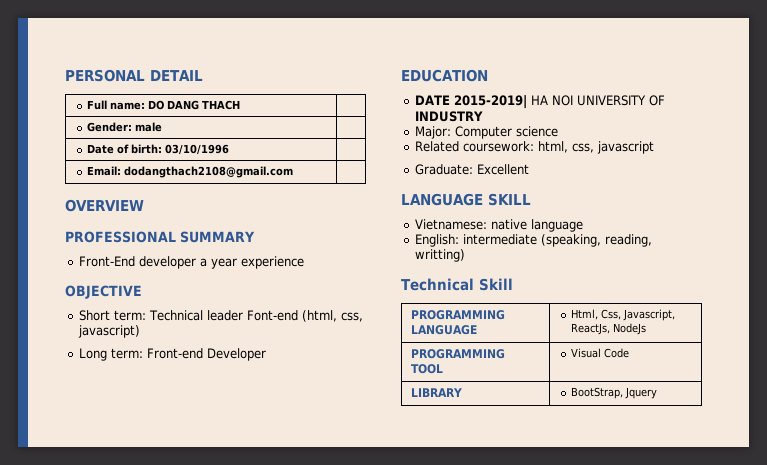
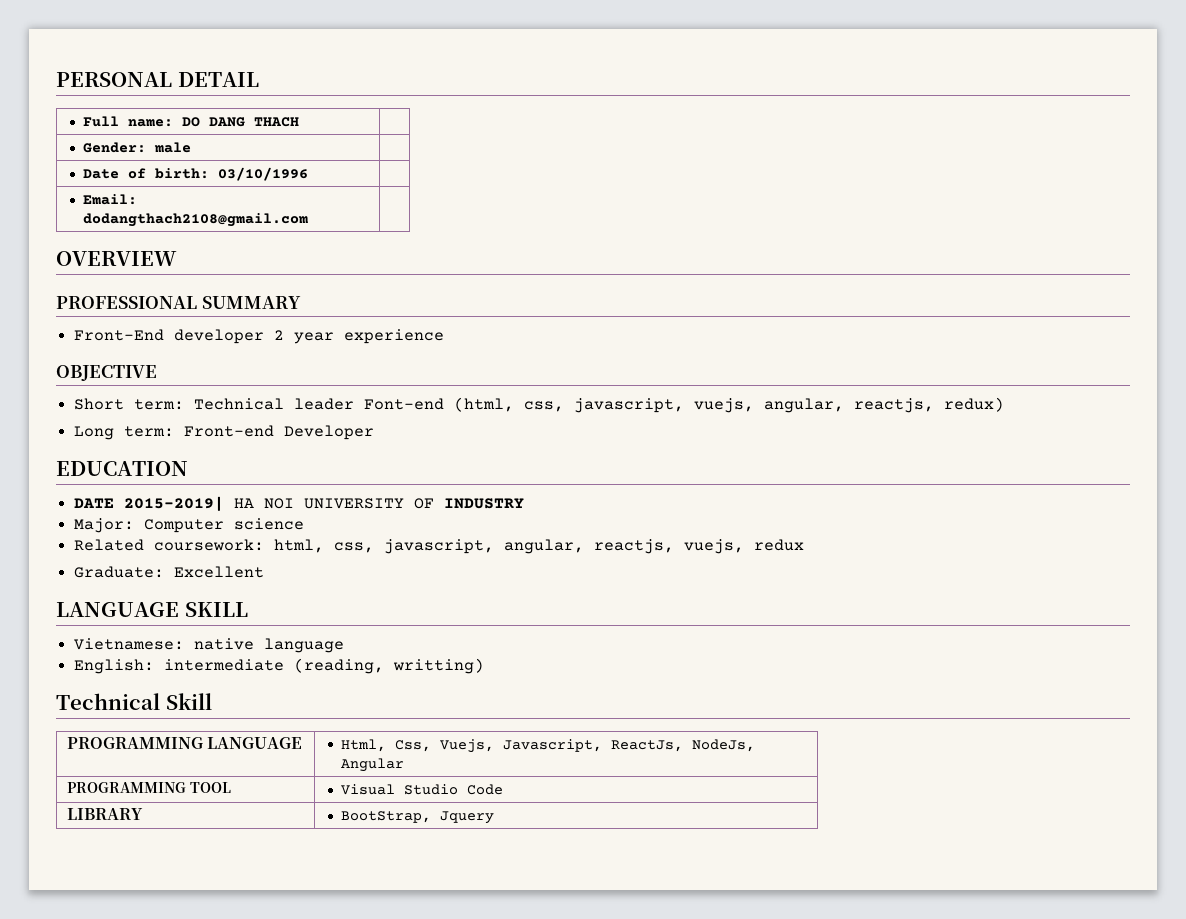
- Front-End developer a year experience
+ Front-End developer 2 year experience
- Short term: Technical leader Font-end (html, css, javascript)
+ Short term: Technical leader Font-end (html, css, javascript, vuejs, angular, reactjs, redux)
- Related coursework: html, css, javascript
+ Related coursework: html, css, javascript, angular, reactjs, vuejs, redux
- English: intermediate (speaking, reading, writting)
+ English: intermediate (reading, writting)
- PROGRAMMING LANGUAGE | Html, Css, Javascript, ReactJs, NodeJs
+ PROGRAMMING LANGUAGE | Html, Css, Vuejs, Javascript, ReactJs, NodeJs, Angular
- PROGRAMMING TOOL | Visual Code
+ PROGRAMMING TOOL | Visual Studio Code

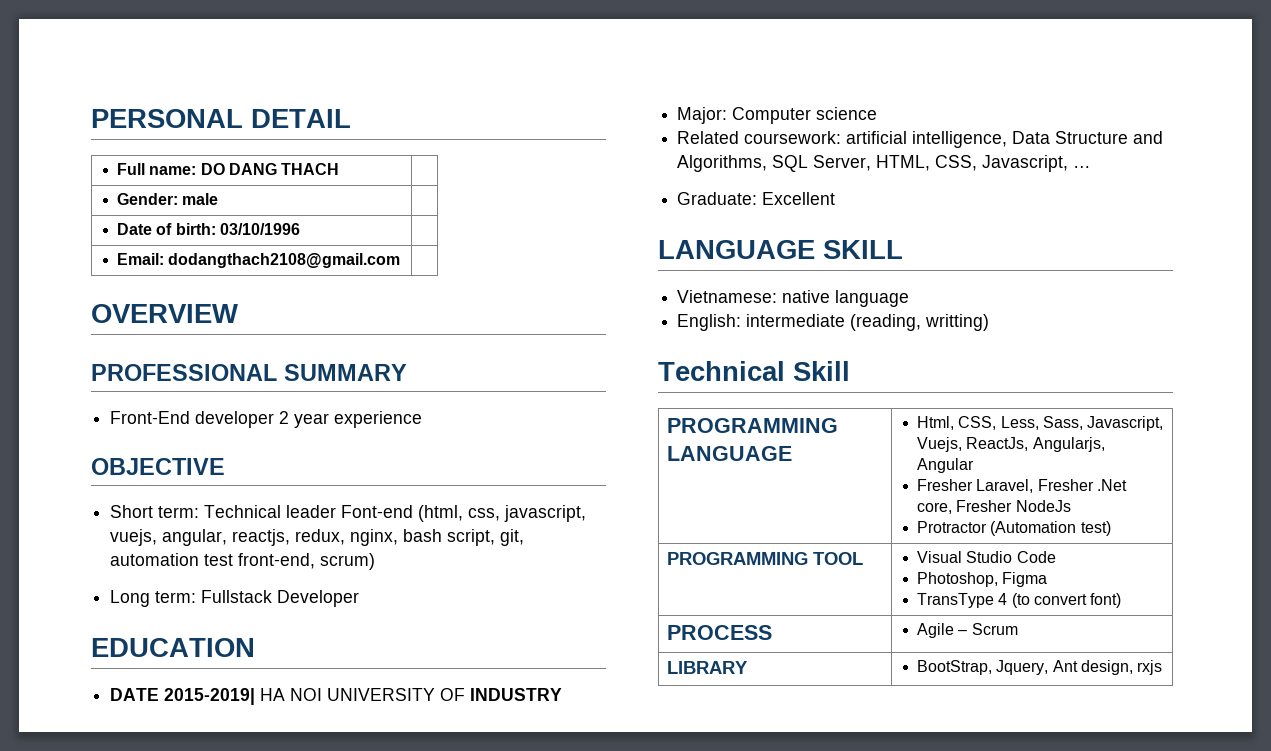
- Short term: Technical leader Font-end (html, css, javascript, vuejs, angular, reactjs, redux)
+ Short term: Technical leader Font-end (html, css, javascript, vuejs, angular, reactjs, redux, nginx, bash script, git, automation test front-end, scrum)
- Long term: Front-end Developer
+ Long term: Fullstack Developer
- Related coursework: html, css, javascript, angular, reactjs, vuejs, redux
+ Related coursework: artificial intelligence, Data Structure and Algorithms, SQL Server, HTML, CSS, Javascript, …
- PROGRAMMING LANGUAGE | Html, Css, Vuejs, Javascript, ReactJs, NodeJs, Angular
+ PROGRAMMING LANGUAGE | Html, CSS, Less, Sass, Javascript, Vuejs, ReactJs, Angularjs, Angular
+ Fresher Laravel, Fresher .Net core, Fresher NodeJs
+ Protractor (Automation test)
  PROGRAMMING TOOL | Visual Studio Code
- LIBRARY | BootStrap, Jquery
+ Photoshop, Figma
+ TransType 4 (to convert font)
+ PROCESS | Agile – Scrum
+ LIBRARY | BootStrap, Jquery, Ant design, rxjs

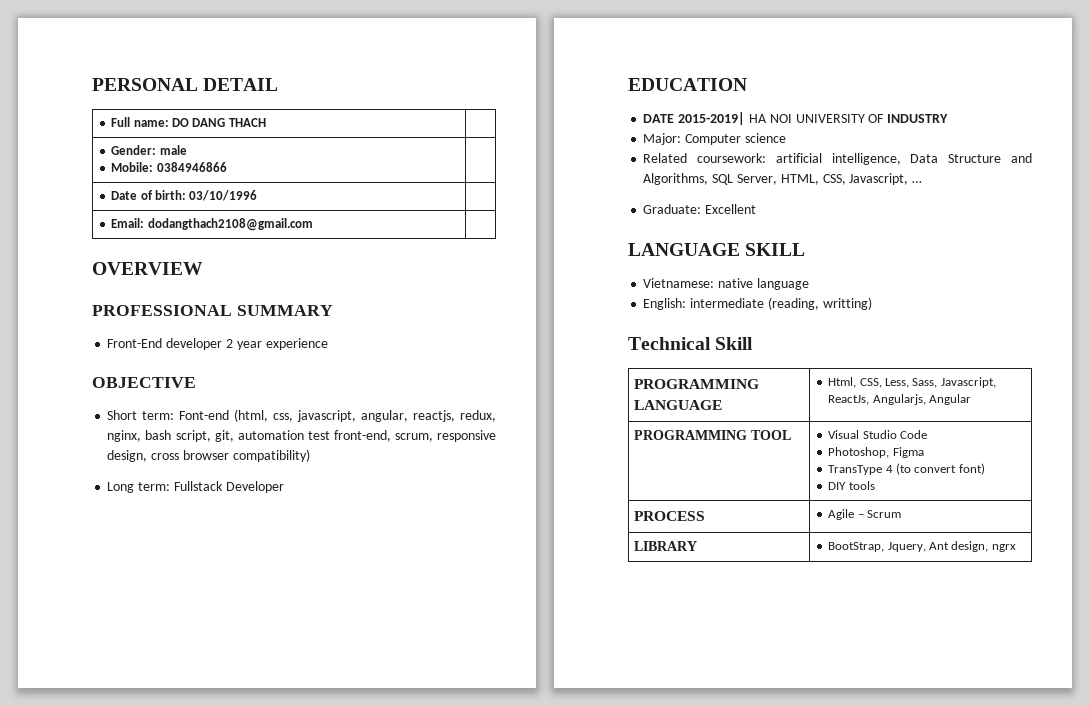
- Gender: male |
+ Gender: male
+ Mobile: 0384946866 |
- Short term: Technical leader Font-end (html, css, javascript, vuejs, angular, reactjs, redux, nginx, bash script, git, automation test front-end, scrum)
+ Short term: Font-end (html, css, javascript, angular, reactjs, redux, nginx, bash script, git, automation test front-end, scrum, responsive design, cross browser compatibility)
- PROGRAMMING LANGUAGE | Html, CSS, Less, Sass, Javascript, Vuejs, ReactJs, Angularjs, Angular
- Fresher Laravel, Fresher .Net core, Fresher NodeJs
- Protractor (Automation test)
+ PROGRAMMING LANGUAGE | Html, CSS, Less, Sass, Javascript, ReactJs, Angularjs, Angular
  PROGRAMMING TOOL | Visual Studio Code
  Photoshop, Figma
  TransType 4 (to convert font)
+ DIY tools
- LIBRARY | BootStrap, Jquery, Ant design, rxjs
+ LIBRARY | BootStrap, Jquery, Ant design, ngrx

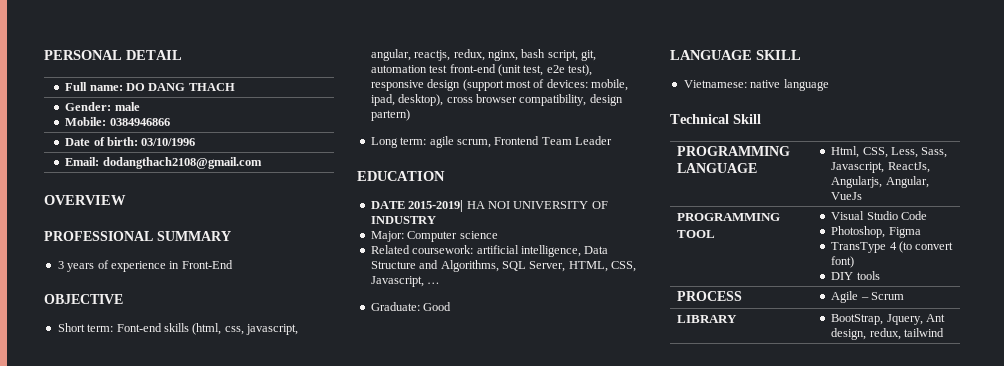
- Front-End developer 2 year experience
+ 3 years of experience in Front-End
- Short term: Font-end (html, css, javascript, angular, reactjs, redux, nginx, bash script, git, automation test front-end, scrum, responsive design, cross browser compatibility)
- Long term: Fullstack Developer
+ Short term: Font-end skills (html, css, javascript, angular, reactjs, redux, nginx, bash script, git, automation test front-end (unit test, e2e test), responsive design (support most of devices: mobile, ipad, desktop), cross browser compatibility, design partern)
+ Long term: agile scrum, Frontend Team Leader
- Graduate: Excellent
+ Graduate: Good
- English: intermediate (reading, writting)
- PROGRAMMING LANGUAGE | Html, CSS, Less, Sass, Javascript, ReactJs, Angularjs, Angular
+ PROGRAMMING LANGUAGE | Html, CSS, Less, Sass, Javascript, ReactJs, Angularjs, Angular, VueJs
- LIBRARY | BootStrap, Jquery, Ant design, ngrx
+ LIBRARY | BootStrap, Jquery, Ant design, redux, tailwind

